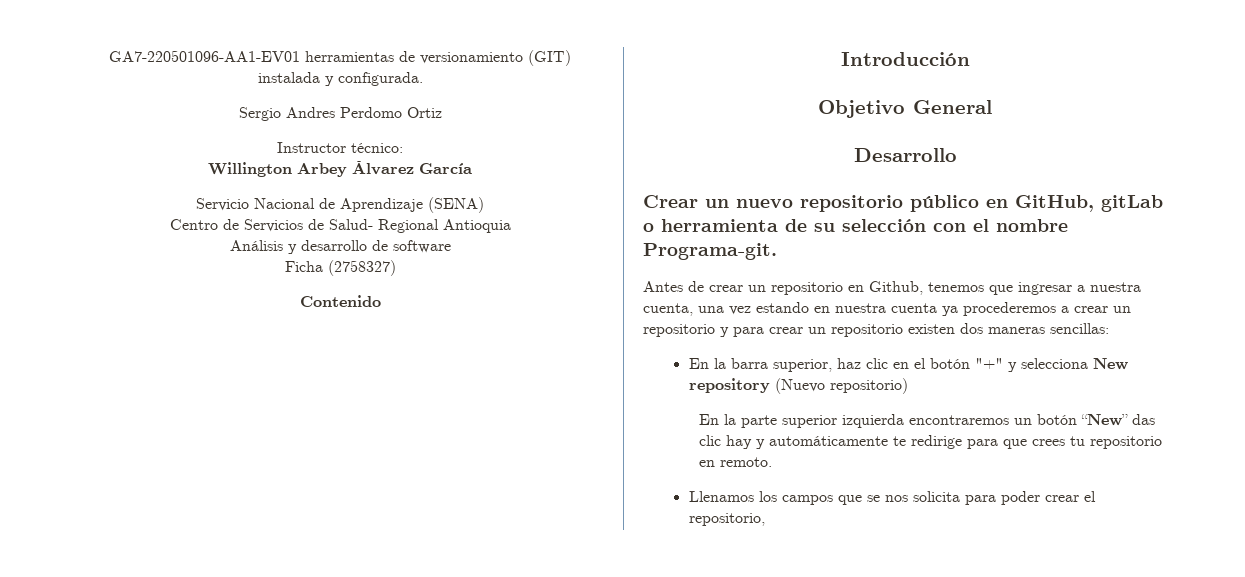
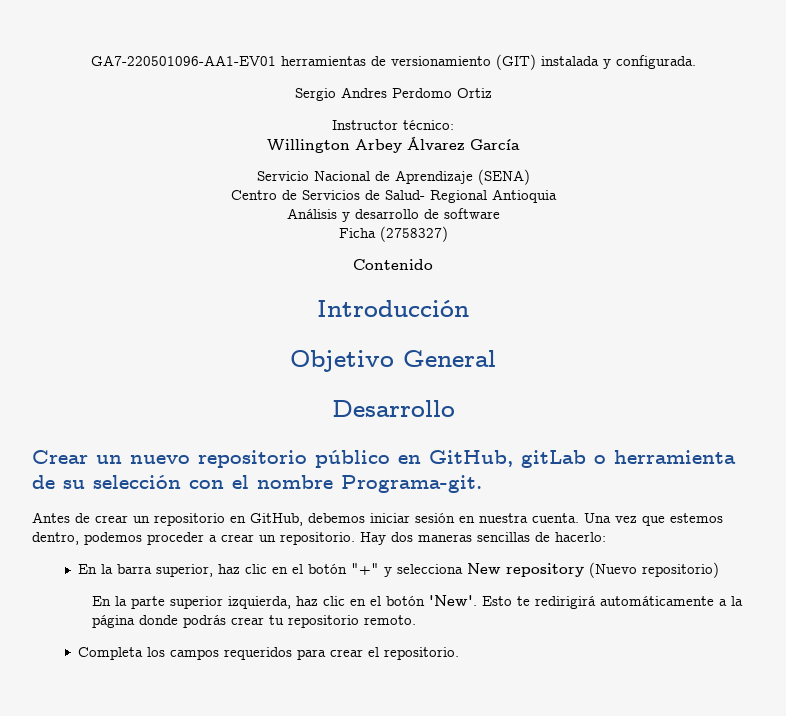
- Antes de crear un repositorio en Github, tenemos que ingresar a nuestra cuenta, una vez estando en nuestra cuenta ya procederemos a crear un repositorio y para crear un repositorio existen dos maneras sencillas:
+ Antes de crear un repositorio en GitHub, debemos iniciar sesión en nuestra cuenta. Una vez que estemos dentro, podemos proceder a crear un repositorio. Hay dos maneras sencillas de hacerlo:
- En la parte superior izquierda encontraremos un botón “New” das clic hay y automáticamente te redirige para que crees tu repositorio en remoto.
+ En la parte superior izquierda, haz clic en el botón 'New'. Esto te redirigirá automáticamente a la página donde podrás crear tu repositorio remoto.
- Llenamos los campos que se nos solicita para poder crear el repositorio,
+ Completa los campos requeridos para crear el repositorio.

